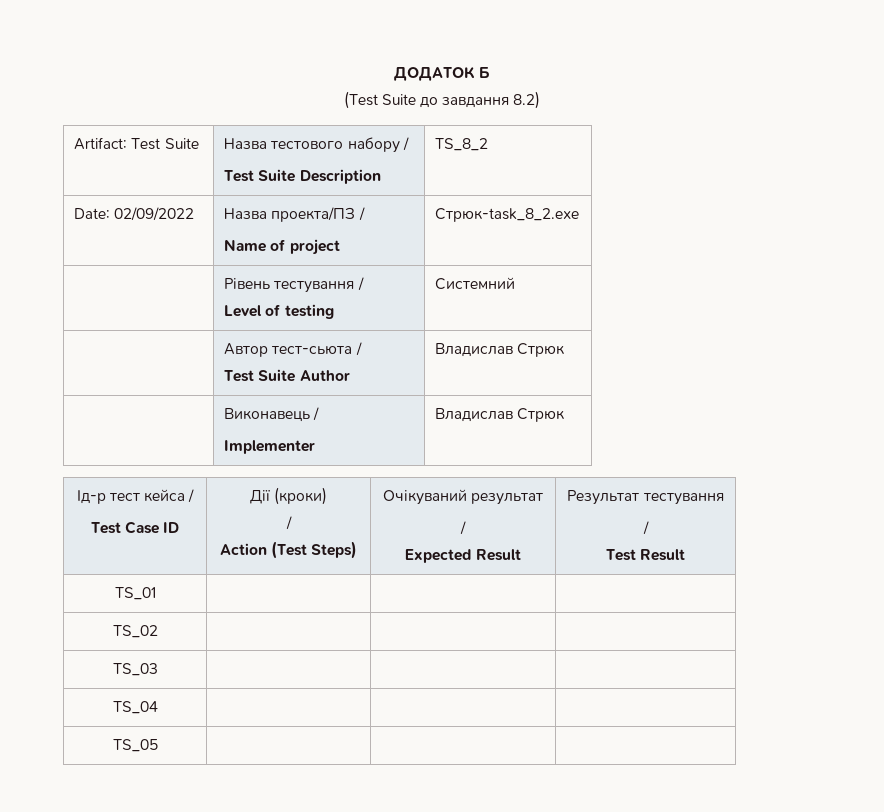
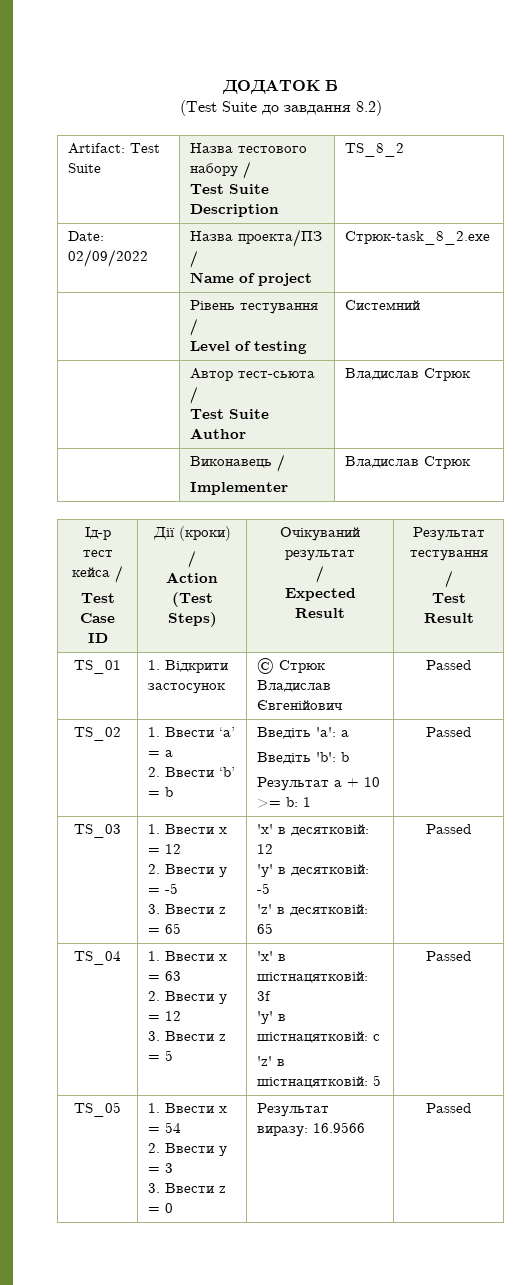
- TS_01 | | |
- TS_02 | | |
- TS_03 | | |
- TS_04 | | |
- TS_05 | | |
+ TS_01 | 1. Відкрити застосунок | © Стрюк Владислав Євгенійович | Passed
+ TS_02 | 1. Ввести ‘a’ = a
+ 2. Ввести ‘b’ = b | Введіть 'a': a
+ Введіть 'b': b
+ Результат a + 10 >= b: 1 | Passed
+ TS_03 | 1. Ввести x = 12
+ 2. Ввести y = -5
+ 3. Ввести z = 65 | 'x' в десятковій: 12
+ 'y' в десятковій: -5
+ 'z' в десятковій: 65 | Passed
+ TS_04 | 1. Ввести x = 63
+ 2. Ввести y = 12
+ 3. Ввести z = 5 | 'x' в шістнацятковій: 3f
+ 'y' в шістнацятковій: c
+ 'z' в шістнацятковій: 5 | Passed
+ TS_05 | 1. Ввести x = 54
+ 2. Ввести y = 3
+ 3. Ввести z = 0 | Результат виразу: 16.9566 | Passed

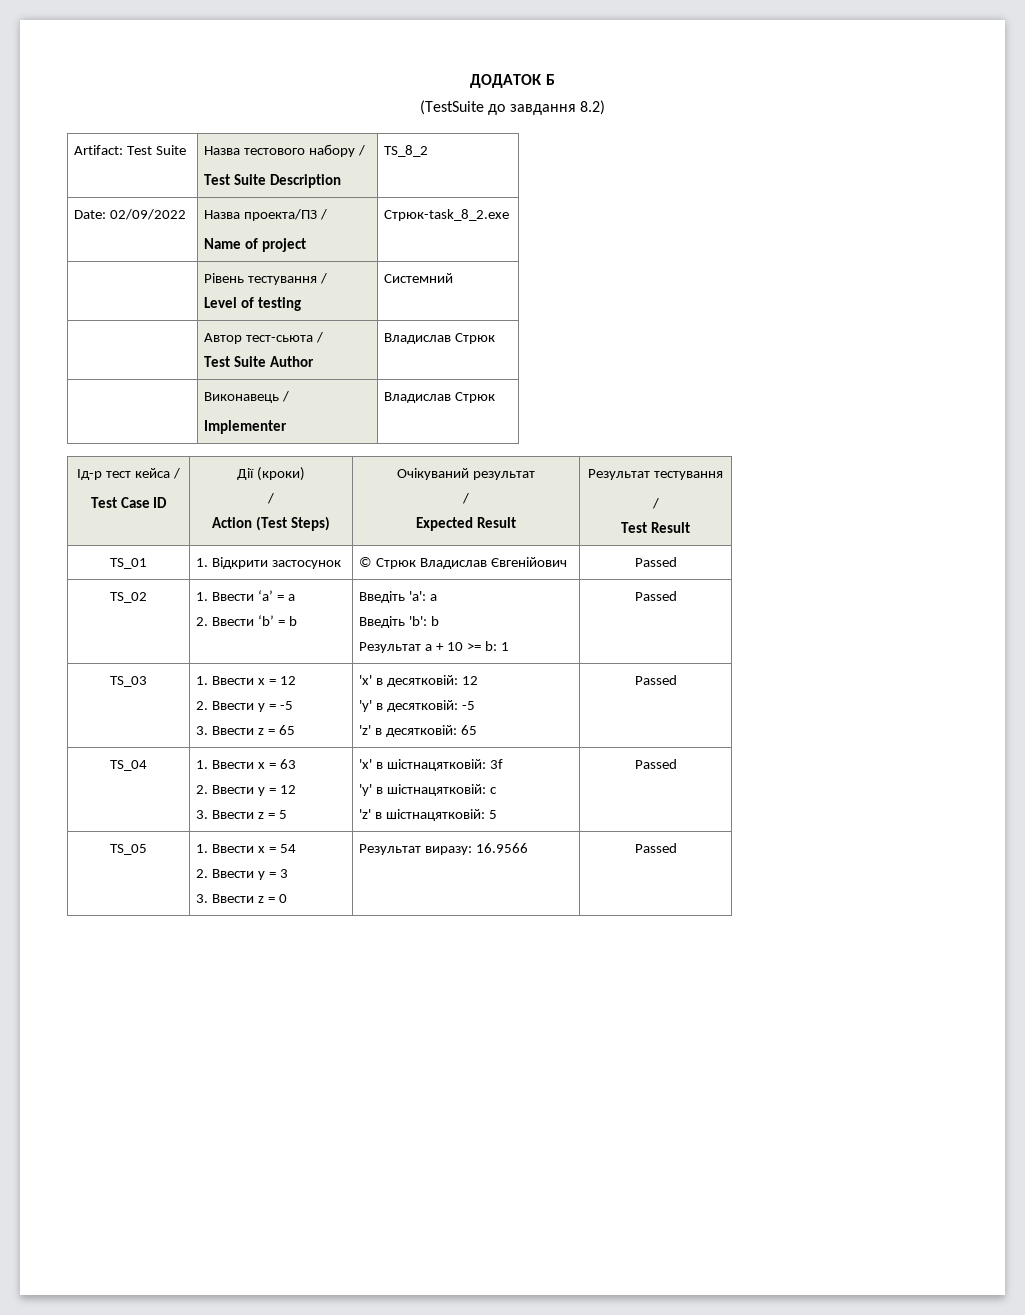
- (Test Suite до завдання 8.2)
+ (TestSuite до завдання 8.2)

